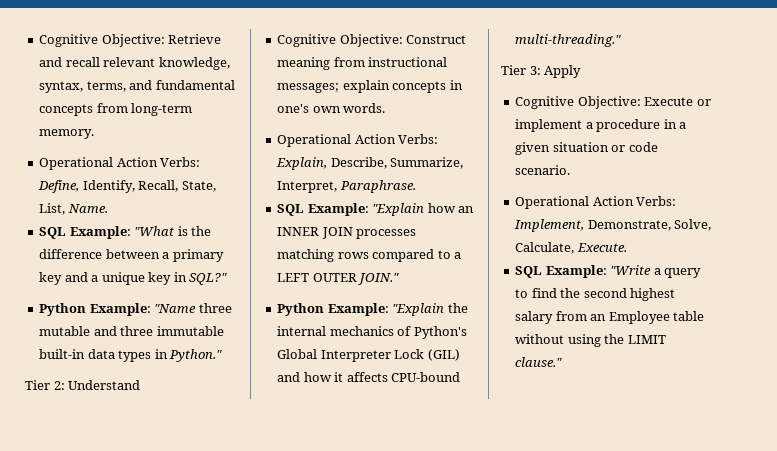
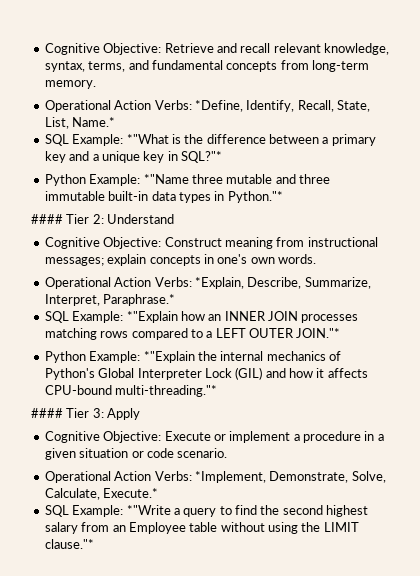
- Operational Action Verbs: Define, Identify, Recall, State, List, Name.
- SQL Example: "What is the difference between a primary key and a unique key in SQL?"
- Python Example: "Name three mutable and three immutable built-in data types in Python."
- Tier 2: Understand
+ Operational Action Verbs: *Define, Identify, Recall, State, List, Name.*
+ SQL Example: *"What is the difference between a primary key and a unique key in SQL?"*
+ Python Example: *"Name three mutable and three immutable built-in data types in Python."*
+ #### Tier 2: Understand
- Operational Action Verbs: Explain, Describe, Summarize, Interpret, Paraphrase.
- SQL Example: "Explain how an INNER JOIN processes matching rows compared to a LEFT OUTER JOIN."
- Python Example: "Explain the internal mechanics of Python's Global Interpreter Lock (GIL) and how it affects CPU-bound multi-threading."
- Tier 3: Apply
+ Operational Action Verbs: *Explain, Describe, Summarize, Interpret, Paraphrase.*
+ SQL Example: *"Explain how an INNER JOIN processes matching rows compared to a LEFT OUTER JOIN."*
+ Python Example: *"Explain the internal mechanics of Python's Global Interpreter Lock (GIL) and how it affects CPU-bound multi-threading."*
+ #### Tier 3: Apply
- Operational Action Verbs: Implement, Demonstrate, Solve, Calculate, Execute.
- SQL Example: "Write a query to find the second highest salary from an Employee table without using the LIMIT clause."
+ Operational Action Verbs: *Implement, Demonstrate, Solve, Calculate, Execute.*
+ SQL Example: *"Write a query to find the second highest salary from an Employee table without using the LIMIT clause."*

